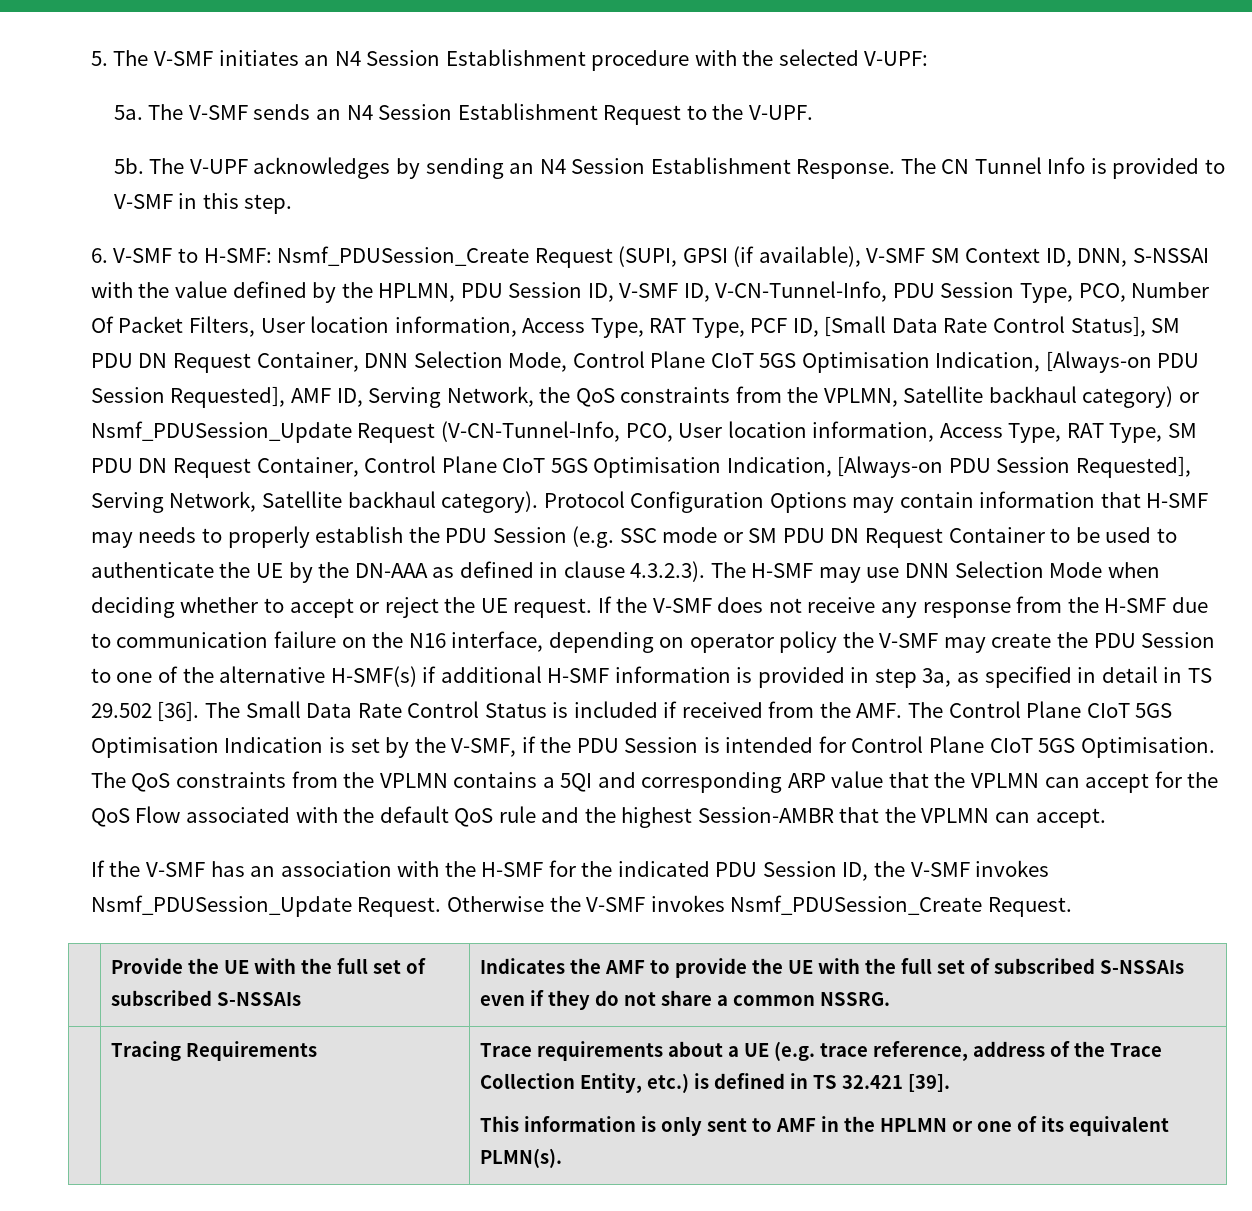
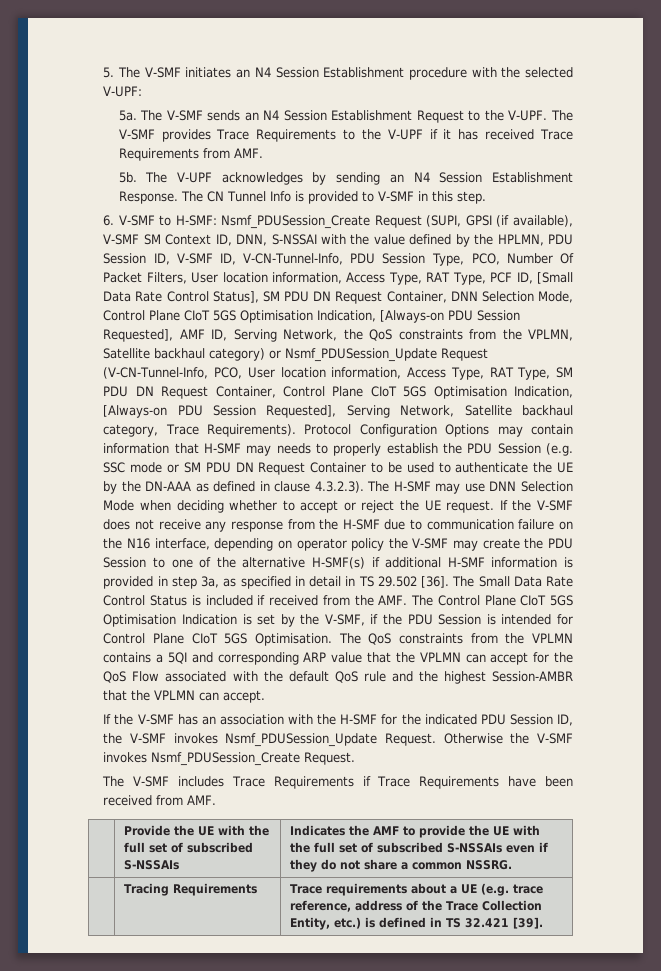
+ The V-SMF provides Trace Requirements to the V-UPF if it has received Trace Requirements from AMF.
- Nsmf_PDUSession_Create Request (SUPI, GPSI (if available), V-SMF SM Context ID, DNN, S-NSSAI with the value defined by the HPLMN, PDU Session ID, V-SMF ID, V-CN-Tunnel-Info, PDU Session Type, PCO, Number Of Packet Filters, User location information, Access Type, RAT Type, PCF ID, [Small Data Rate Control Status], SM PDU DN Request Container, DNN Selection Mode, Control Plane CIoT 5GS Optimisation Indication, [Always-on PDU Session Requested], AMF ID, Serving Network, the QoS constraints from the VPLMN, Satellite backhaul category) or Nsmf_PDUSession_Update Request (V-CN-Tunnel-Info, PCO, User location information, Access Type, RAT Type, SM PDU DN Request Container, Control Plane CIoT 5GS Optimisation Indication, [Always-on PDU Session Requested], Serving Network, Satellite backhaul category).
+ Nsmf_PDUSession_Create Request (SUPI, GPSI (if available), V-SMF SM Context ID, DNN, S-NSSAI with the value defined by the HPLMN, PDU Session ID, V-SMF ID, V-CN-Tunnel-Info, PDU Session Type, PCO, Number Of Packet Filters, User location information, Access Type, RAT Type, PCF ID, [Small Data Rate Control Status], SM PDU DN Request Container, DNN Selection Mode, Control Plane CIoT 5GS Optimisation Indication, [Always-on PDU Session Requested], AMF ID, Serving Network, the QoS constraints from the VPLMN, Satellite backhaul category) or Nsmf_PDUSession_Update Request (V-CN-Tunnel-Info, PCO, User location information, Access Type, RAT Type, SM PDU DN Request Container, Control Plane CIoT 5GS Optimisation Indication, [Always-on PDU Session Requested], Serving Network, Satellite backhaul category, Trace Requirements).
+ The V-SMF includes Trace Requirements if Trace Requirements have been received from AMF.
  | Tracing Requirements | Trace requirements about a UE (e.g. trace reference, address of the Trace Collection Entity, etc.) is defined in TS 32.421 [39].
- This information is only sent to AMF in the HPLMN or one of its equivalent PLMN(s).

